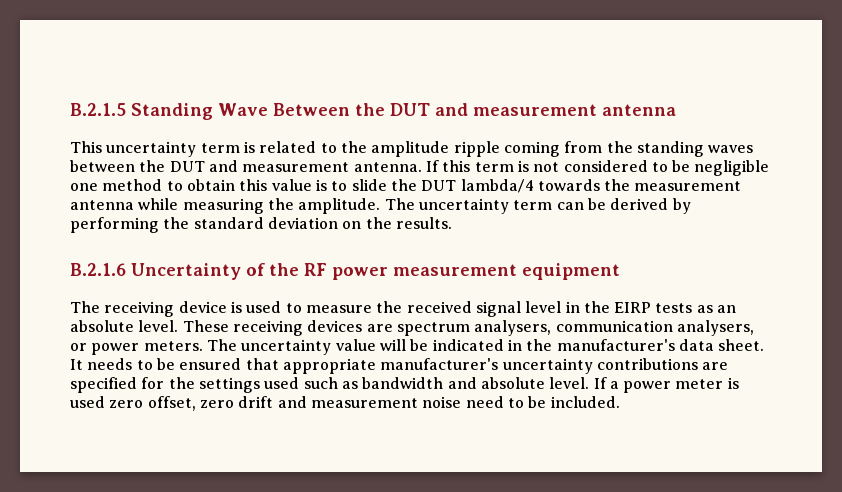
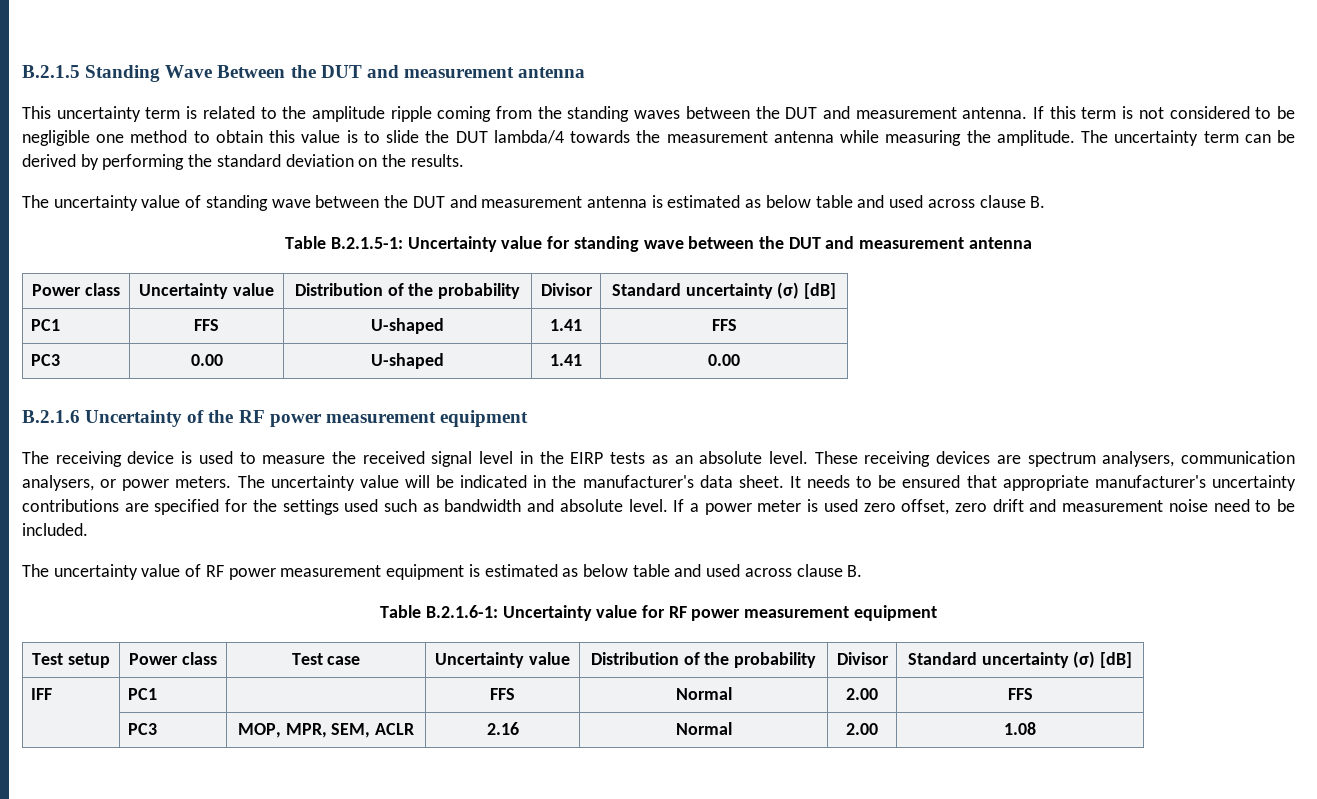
+ The uncertainty value of standing wave between the DUT and measurement antenna is estimated as below table and used across clause B.
+ Table B.2.1.5-1: Uncertainty value for standing wave between the DUT and measurement antenna
+ Power class | Uncertainty value | Distribution of the probability | Divisor | Standard uncertainty (σ) [dB]
+ PC1 | FFS | U-shaped | 1.41 | FFS
+ PC3 | 0.00 | U-shaped | 1.41 | 0.00
+ The uncertainty value of RF power measurement equipment is estimated as below table and used across clause B.
+ Table B.2.1.6-1: Uncertainty value for RF power measurement equipment
+ Test setup | Power class | Test case | Uncertainty value | Distribution of the probability | Divisor | Standard uncertainty (σ) [dB]
+ IFF | PC1 | | FFS | Normal | 2.00 | FFS
+ | PC3 | MOP, MPR, SEM, ACLR | 2.16 | Normal | 2.00 | 1.08

